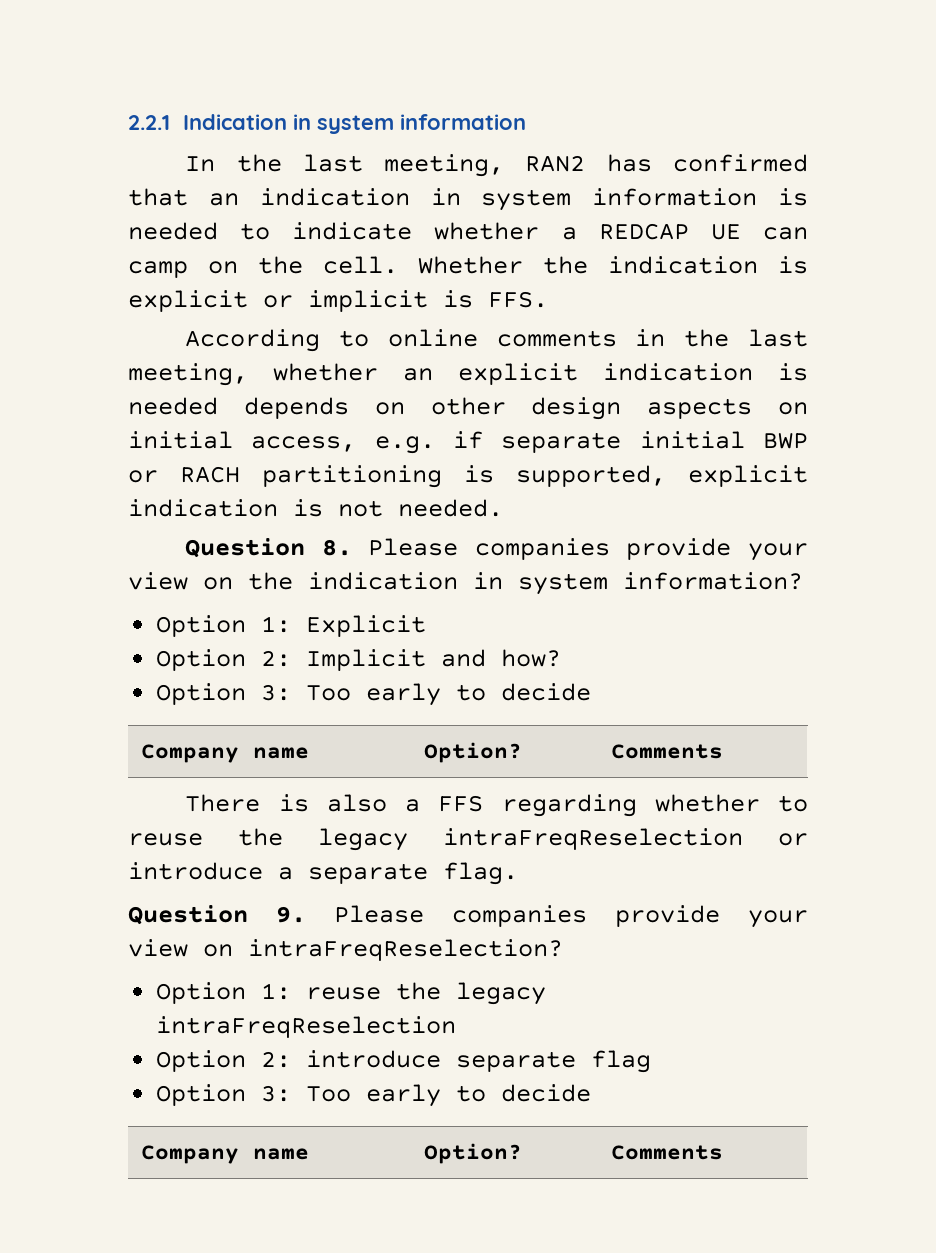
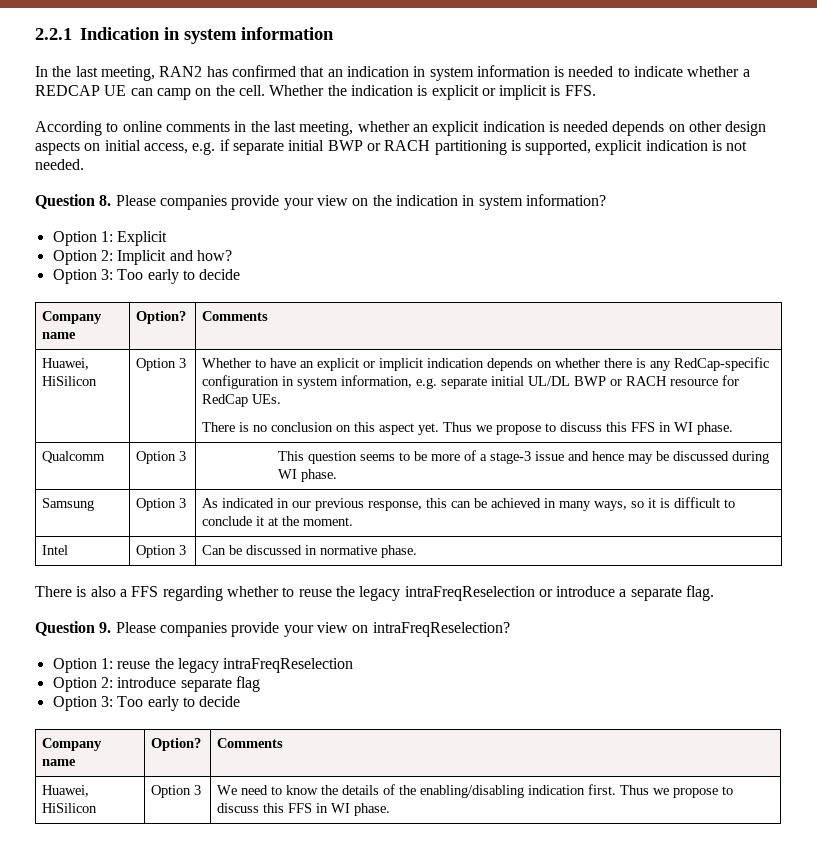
+ Huawei, HiSilicon | Option 3 | Whether to have an explicit or implicit indication depends on whether there is any RedCap-specific configuration in system information, e.g. separate initial UL/DL BWP or RACH resource for RedCap UEs.
+ There is no conclusion on this aspect yet. Thus we propose to discuss this FFS in WI phase.
+ Qualcomm | Option 3 | This question seems to be more of a stage-3 issue and hence may be discussed during WI phase.
+ Samsung | Option 3 | As indicated in our previous response, this can be achieved in many ways, so it is difficult to conclude it at the moment.
+ Intel | Option 3 | Can be discussed in normative phase.
+ Huawei, HiSilicon | Option 3 | We need to know the details of the enabling/disabling indication first. Thus we propose to discuss this FFS in WI phase.

